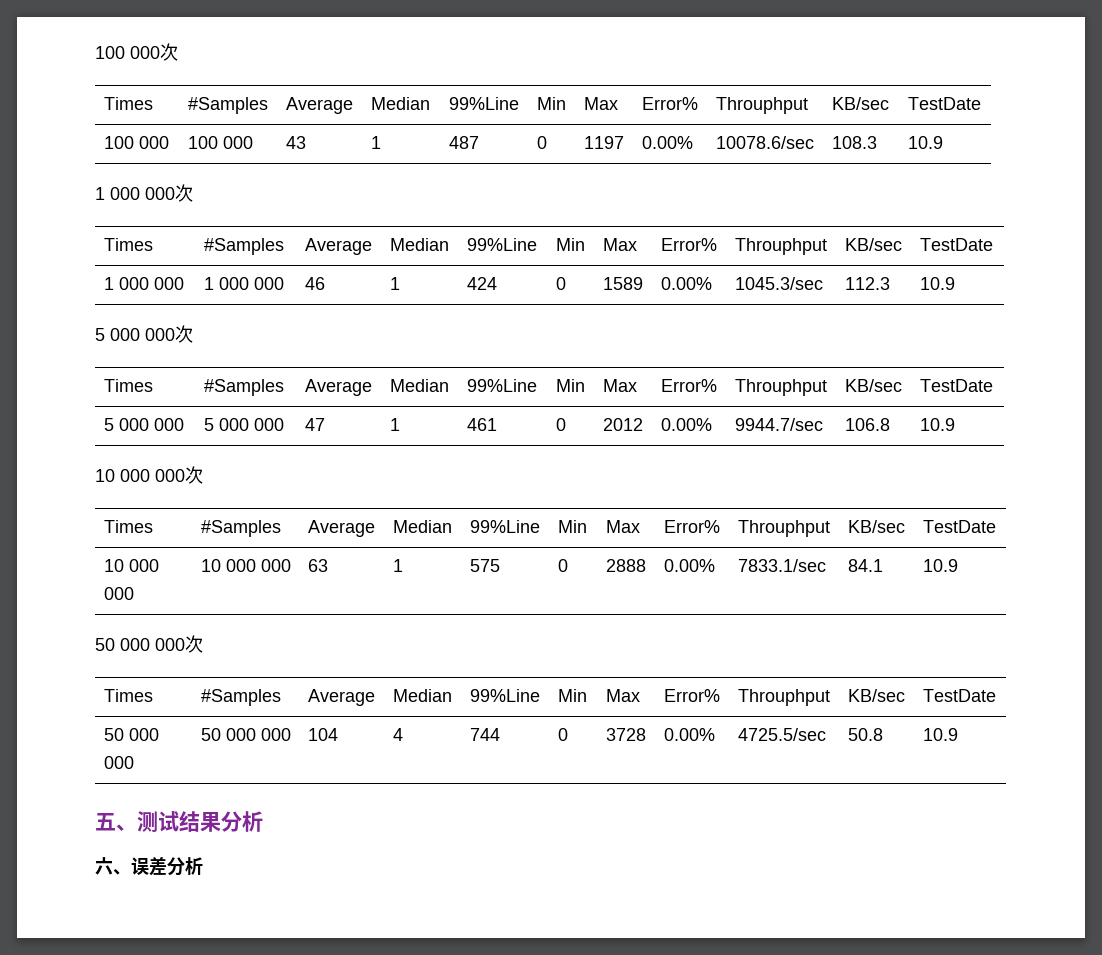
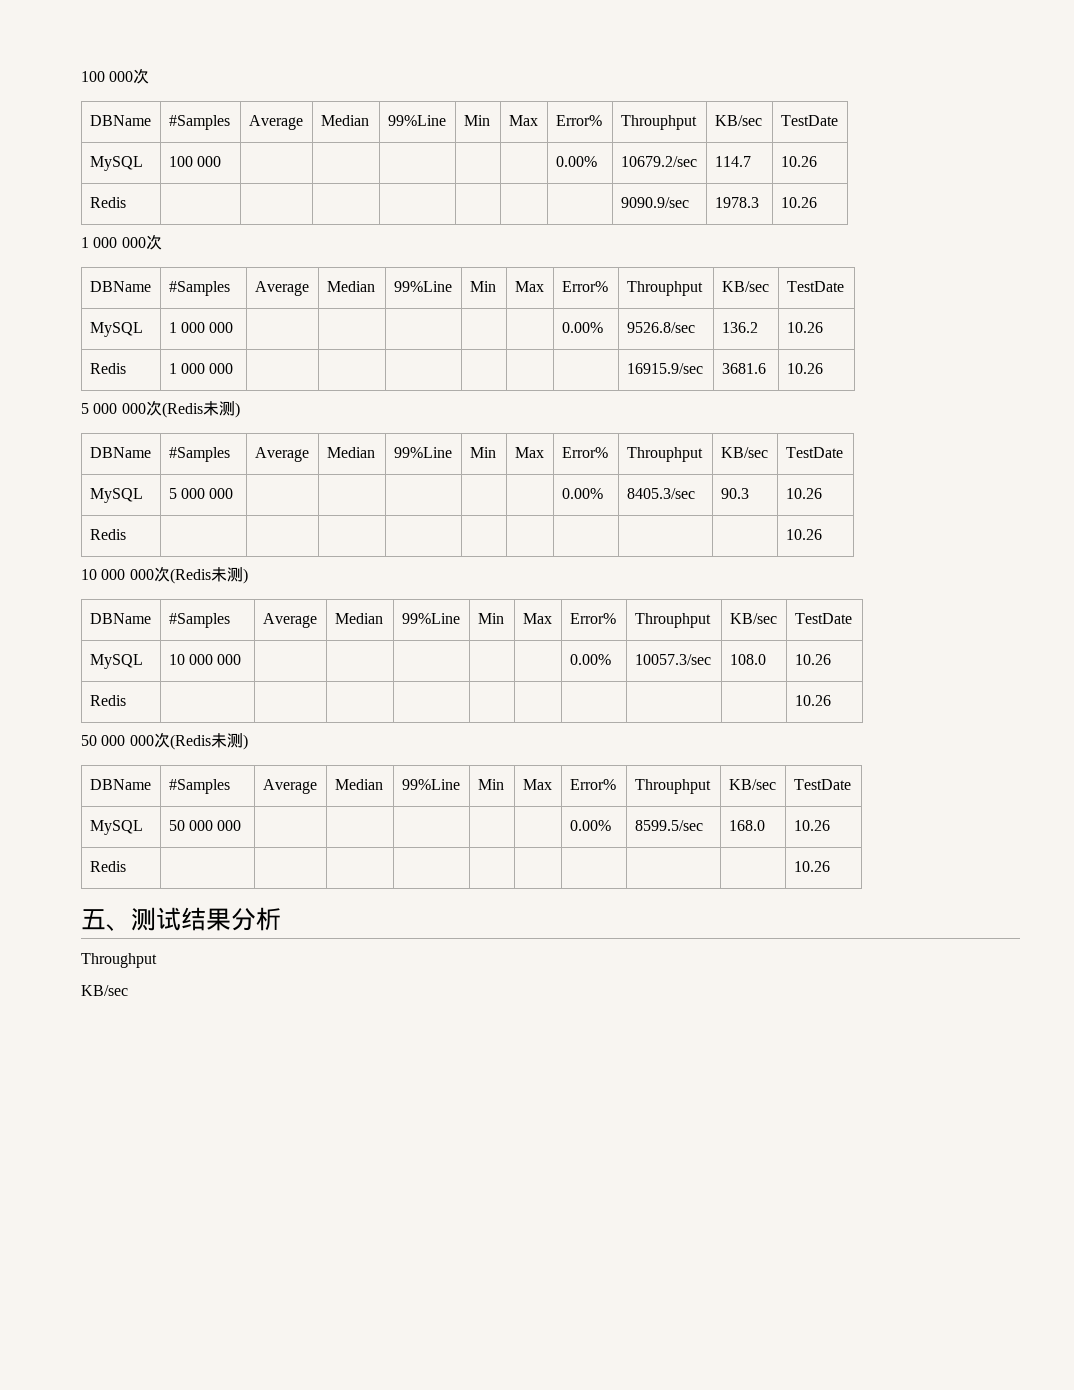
  100 000次
- Times | #Samples | Average | Median | 99%Line | Min | Max | Error% | Throuphput | KB/sec | TestDate
+ DBName | #Samples | Average | Median | 99%Line | Min | Max | Error% | Throuphput | KB/sec | TestDate
- 100 000 | 100 000 | 43 | 1 | 487 | 0 | 1197 | 0.00% | 10078.6/sec | 108.3 | 10.9
+ MySQL | 100 000 | | | | | | 0.00% | 10679.2/sec | 114.7 | 10.26
+ Redis | | | | | | | | 9090.9/sec | 1978.3 | 10.26
  1 000 000次
- Times | #Samples | Average | Median | 99%Line | Min | Max | Error% | Throuphput | KB/sec | TestDate
+ DBName | #Samples | Average | Median | 99%Line | Min | Max | Error% | Throuphput | KB/sec | TestDate
- 1 000 000 | 1 000 000 | 46 | 1 | 424 | 0 | 1589 | 0.00% | 1045.3/sec | 112.3 | 10.9
+ MySQL | 1 000 000 | | | | | | 0.00% | 9526.8/sec | 136.2 | 10.26
+ Redis | 1 000 000 | | | | | | | 16915.9/sec | 3681.6 | 10.26
- 5 000 000次
- Times | #Samples | Average | Median | 99%Line | Min | Max | Error% | Throuphput | KB/sec | TestDate
+ 5 000 000次(Redis未测)
+ DBName | #Samples | Average | Median | 99%Line | Min | Max | Error% | Throuphput | KB/sec | TestDate
- 5 000 000 | 5 000 000 | 47 | 1 | 461 | 0 | 2012 | 0.00% | 9944.7/sec | 106.8 | 10.9
+ MySQL | 5 000 000 | | | | | | 0.00% | 8405.3/sec | 90.3 | 10.26
+ Redis | | | | | | | | | | 10.26
- 10 000 000次
- Times | #Samples | Average | Median | 99%Line | Min | Max | Error% | Throuphput | KB/sec | TestDate
+ 10 000 000次(Redis未测)
+ DBName | #Samples | Average | Median | 99%Line | Min | Max | Error% | Throuphput | KB/sec | TestDate
- 10 000 000 | 10 000 000 | 63 | 1 | 575 | 0 | 2888 | 0.00% | 7833.1/sec | 84.1 | 10.9
+ MySQL | 10 000 000 | | | | | | 0.00% | 10057.3/sec | 108.0 | 10.26
+ Redis | | | | | | | | | | 10.26
- 50 000 000次
- Times | #Samples | Average | Median | 99%Line | Min | Max | Error% | Throuphput | KB/sec | TestDate
+ 50 000 000次(Redis未测)
+ DBName | #Samples | Average | Median | 99%Line | Min | Max | Error% | Throuphput | KB/sec | TestDate
- 50 000 000 | 50 000 000 | 104 | 4 | 744 | 0 | 3728 | 0.00% | 4725.5/sec | 50.8 | 10.9
+ MySQL | 50 000 000 | | | | | | 0.00% | 8599.5/sec | 168.0 | 10.26
+ Redis | | | | | | | | | | 10.26
- 六、误差分析
+ Throughput
+ KB/sec

